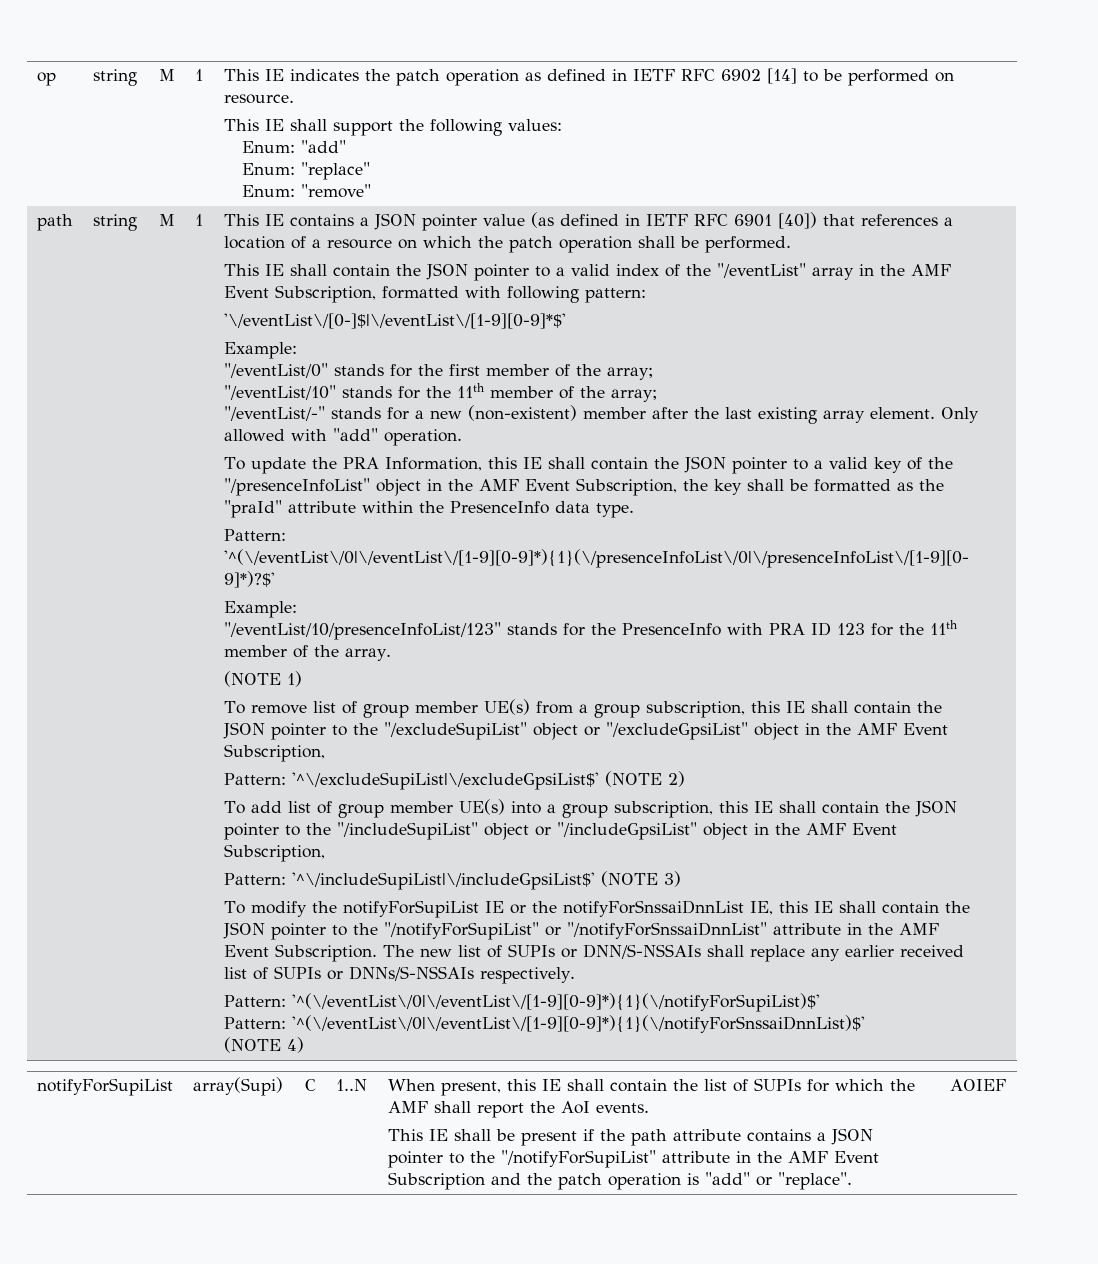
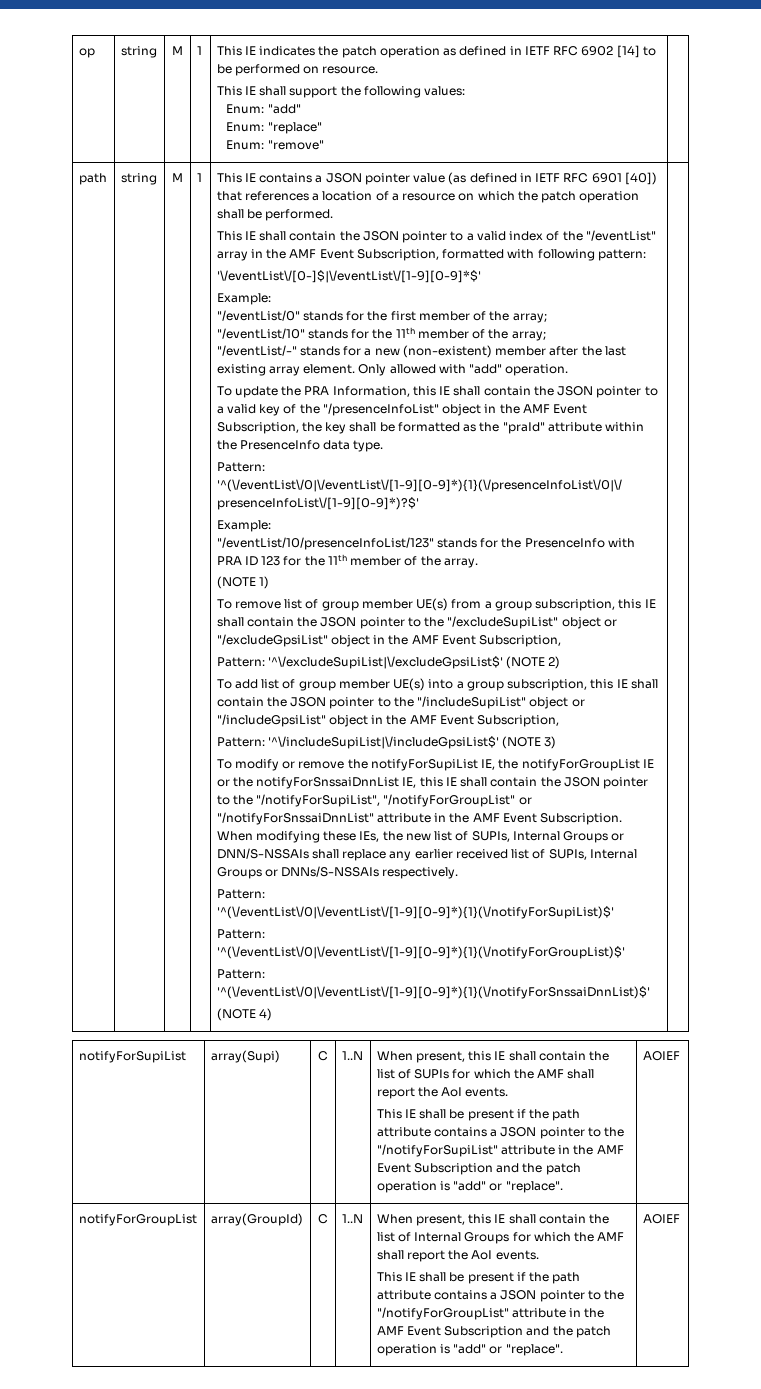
- To modify the notifyForSupiList IE or the notifyForSnssaiDnnList IE, this IE shall contain the JSON pointer to the "/notifyForSupiList" or "/notifyForSnssaiDnnList" attribute in the AMF Event Subscription.
+ To modify or remove the notifyForSupiList IE, the notifyForGroupList IE or the notifyForSnssaiDnnList IE, this IE shall contain the JSON pointer to the "/notifyForSupiList", "/notifyForGroupList" or "/notifyForSnssaiDnnList" attribute in the AMF Event Subscription.
- The new list of SUPIs or DNN/S-NSSAIs shall replace any earlier received list of SUPIs or DNNs/S-NSSAIs respectively.
+ When modifying these IEs, the new list of SUPIs, Internal Groups or DNN/S-NSSAIs shall replace any earlier received list of SUPIs, Internal Groups or DNNs/S-NSSAIs respectively.
+ Pattern: '^(\/eventList\/0|\/eventList\/[1-9][0-9]*){1}(\/notifyForGroupList)$'
+ notifyForGroupList | array(GroupId) | C | 1..N | When present, this IE shall contain the list of Internal Groups for which the AMF shall report the AoI events.
+ This IE shall be present if the path attribute contains a JSON pointer to the "/notifyForGroupList" attribute in the AMF Event Subscription and the patch operation is "add" or "replace". | AOIEF

